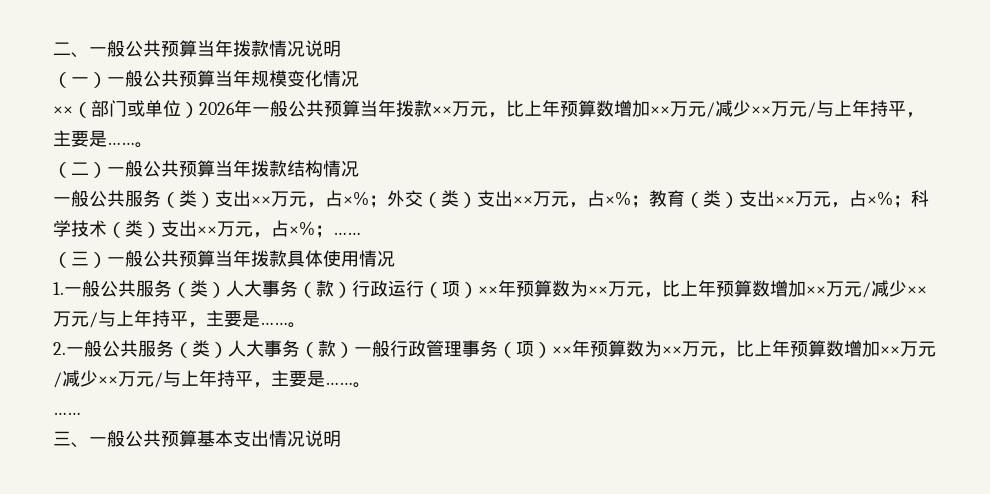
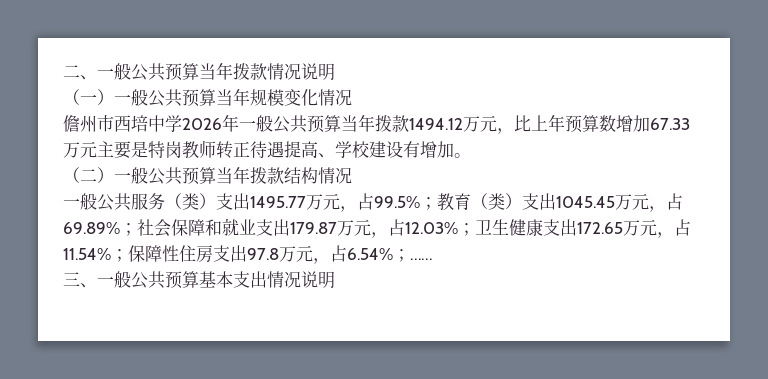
- ××（部门或单位）2026年一般公共预算当年拨款××万元，比上年预算数增加××万元/减少××万元/与上年持平，主要是……。
+ 儋州市西培中学2026年一般公共预算当年拨款1494.12万元，比上年预算数增加67.33万元主要是特岗教师转正待遇提高、学校建设有增加。
- 一般公共服务（类）支出××万元，占×%；外交（类）支出××万元，占×%；教育（类）支出××万元，占×%；科学技术（类）支出××万元，占×%；……
- （三）一般公共预算当年拨款具体使用情况
- 1.一般公共服务（类）人大事务（款）行政运行（项）××年预算数为××万元，比上年预算数增加××万元/减少××万元/与上年持平，主要是……。
- 2.一般公共服务（类）人大事务（款）一般行政管理事务（项）××年预算数为××万元，比上年预算数增加××万元/减少××万元/与上年持平，主要是……。
- ……
+ 一般公共服务（类）支出1495.77万元，占99.5%；教育（类）支出1045.45万元，占69.89%；社会保障和就业支出179.87万元，占12.03%；卫生健康支出172.65万元，占11.54%；保障性住房支出97.8万元，占6.54%；……

